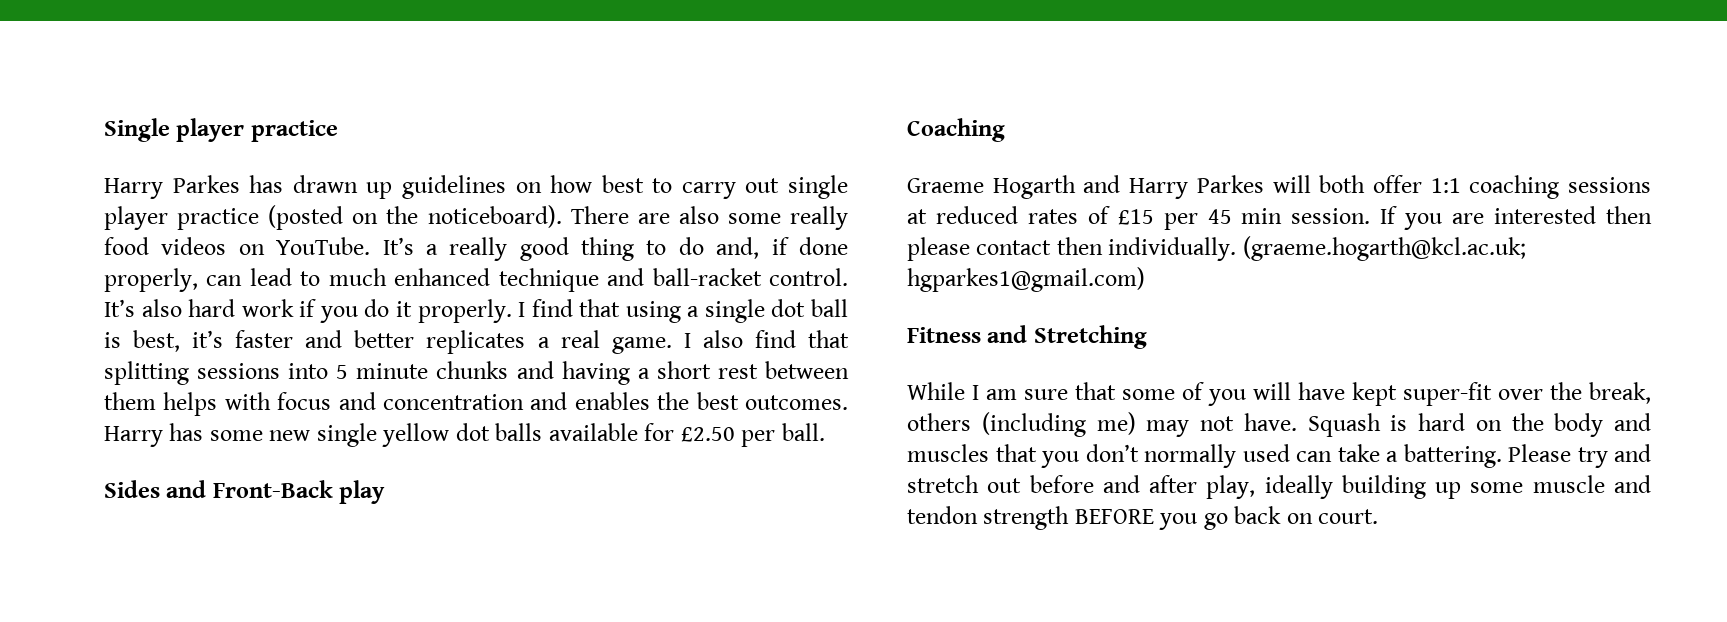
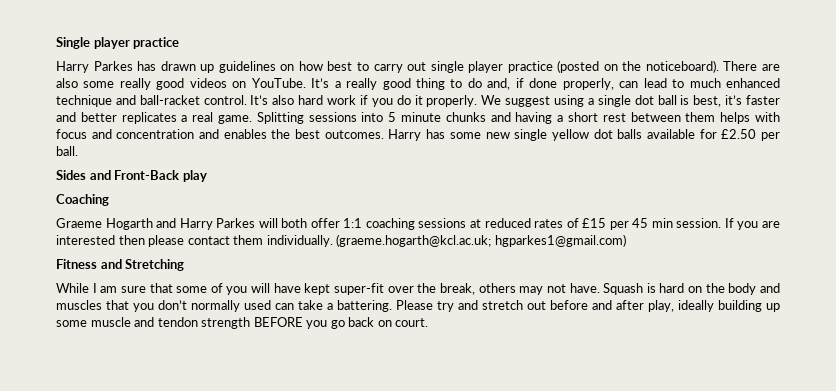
- There are also some really food videos on YouTube.
+ There are also some really good videos on YouTube.
- I find that using a single dot ball is best, it’s faster and better replicates a real game.
+ We suggest using a single dot ball is best, it’s faster and better replicates a real game.
- I also find that splitting sessions into 5 minute chunks and having a short rest between them helps with focus and concentration and enables the best outcomes.
+ Splitting sessions into 5 minute chunks and having a short rest between them helps with focus and concentration and enables the best outcomes.
- If you are interested then please contact then individually.
+ If you are interested then please contact them individually.
- While I am sure that some of you will have kept super-fit over the break, others (including me) may not have.
+ While I am sure that some of you will have kept super-fit over the break, others may not have.

